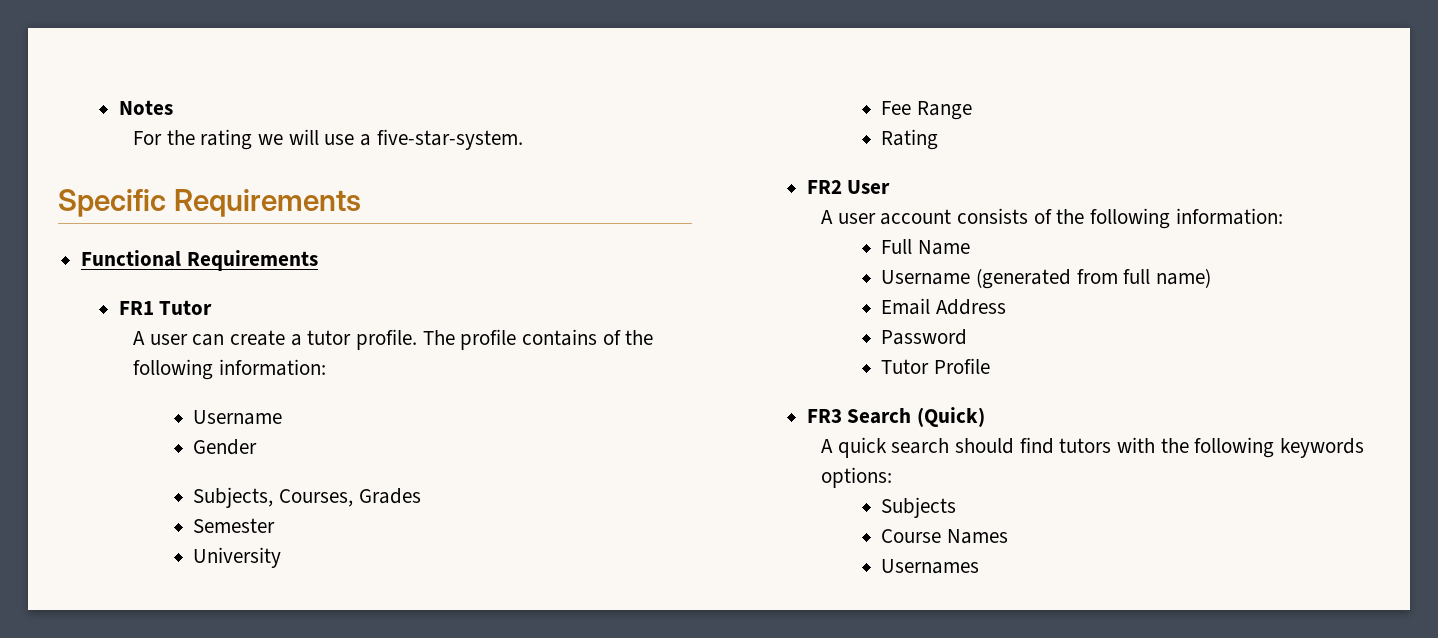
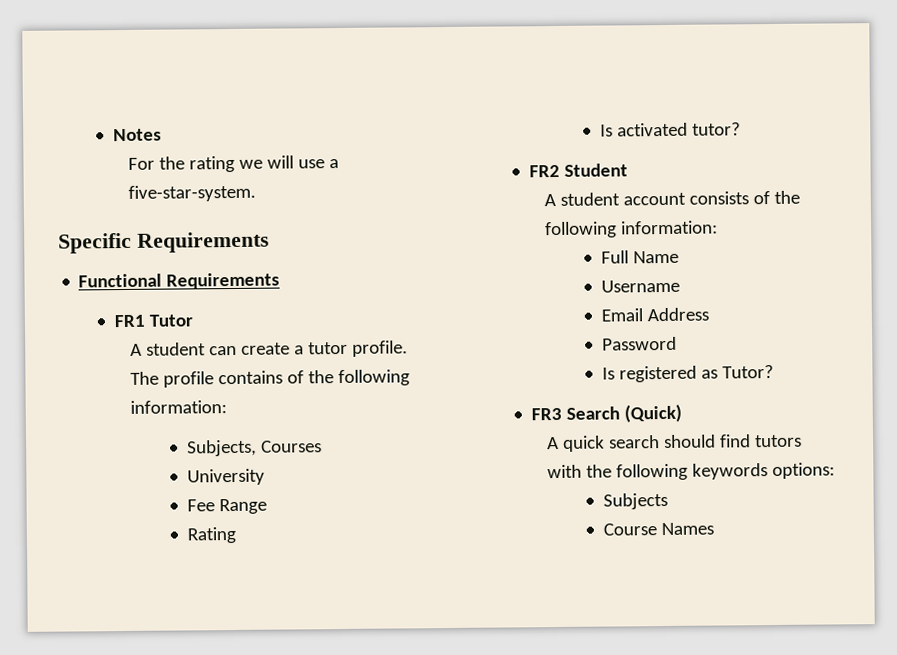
- A user can create a tutor profile.
+ A student can create a tutor profile.
  The profile contains of the following information:
- Username
- Gender
- Subjects, Courses, Grades
- Semester
+ Subjects, Courses
+ Is activated tutor?
- FR2 User
- A user account consists of the following information:
+ FR2 Student
+ A student account consists of the following information:
- Username (generated from full name)
+ Username
- Tutor Profile
+ Is registered as Tutor?
- Usernames

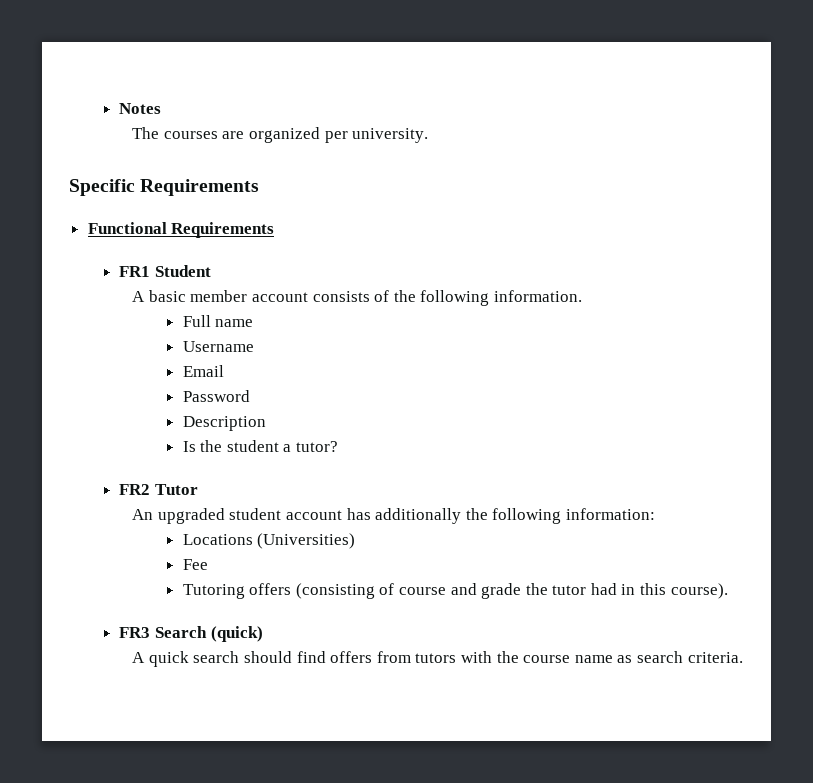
- For the rating we will use a five-star-system.
+ The courses are organized per university.
- FR1 Tutor
- A student can create a tutor profile. The profile contains of the following information:
- Subjects, Courses
- University
- Fee Range
- Rating
- Is activated tutor?
- FR2 Student
+ FR1 Student
- A student account consists of the following information:
+ A basic member account consists of the following information.
- Full Name
+ Full name
- Email Address
+ Email
- Is registered as Tutor?
+ Description
+ Is the student a tutor?
+ FR2 Tutor
+ An upgraded student account has additionally the following information:
+ Locations (Universities)
+ Fee
+ Tutoring offers (consisting of course and grade the tutor had in this course).
- FR3 Search (Quick)
+ FR3 Search (quick)
- A quick search should find tutors with the following keywords options:
- Subjects
- Course Names
+ A quick search should find offers from tutors with the course name as search criteria.

